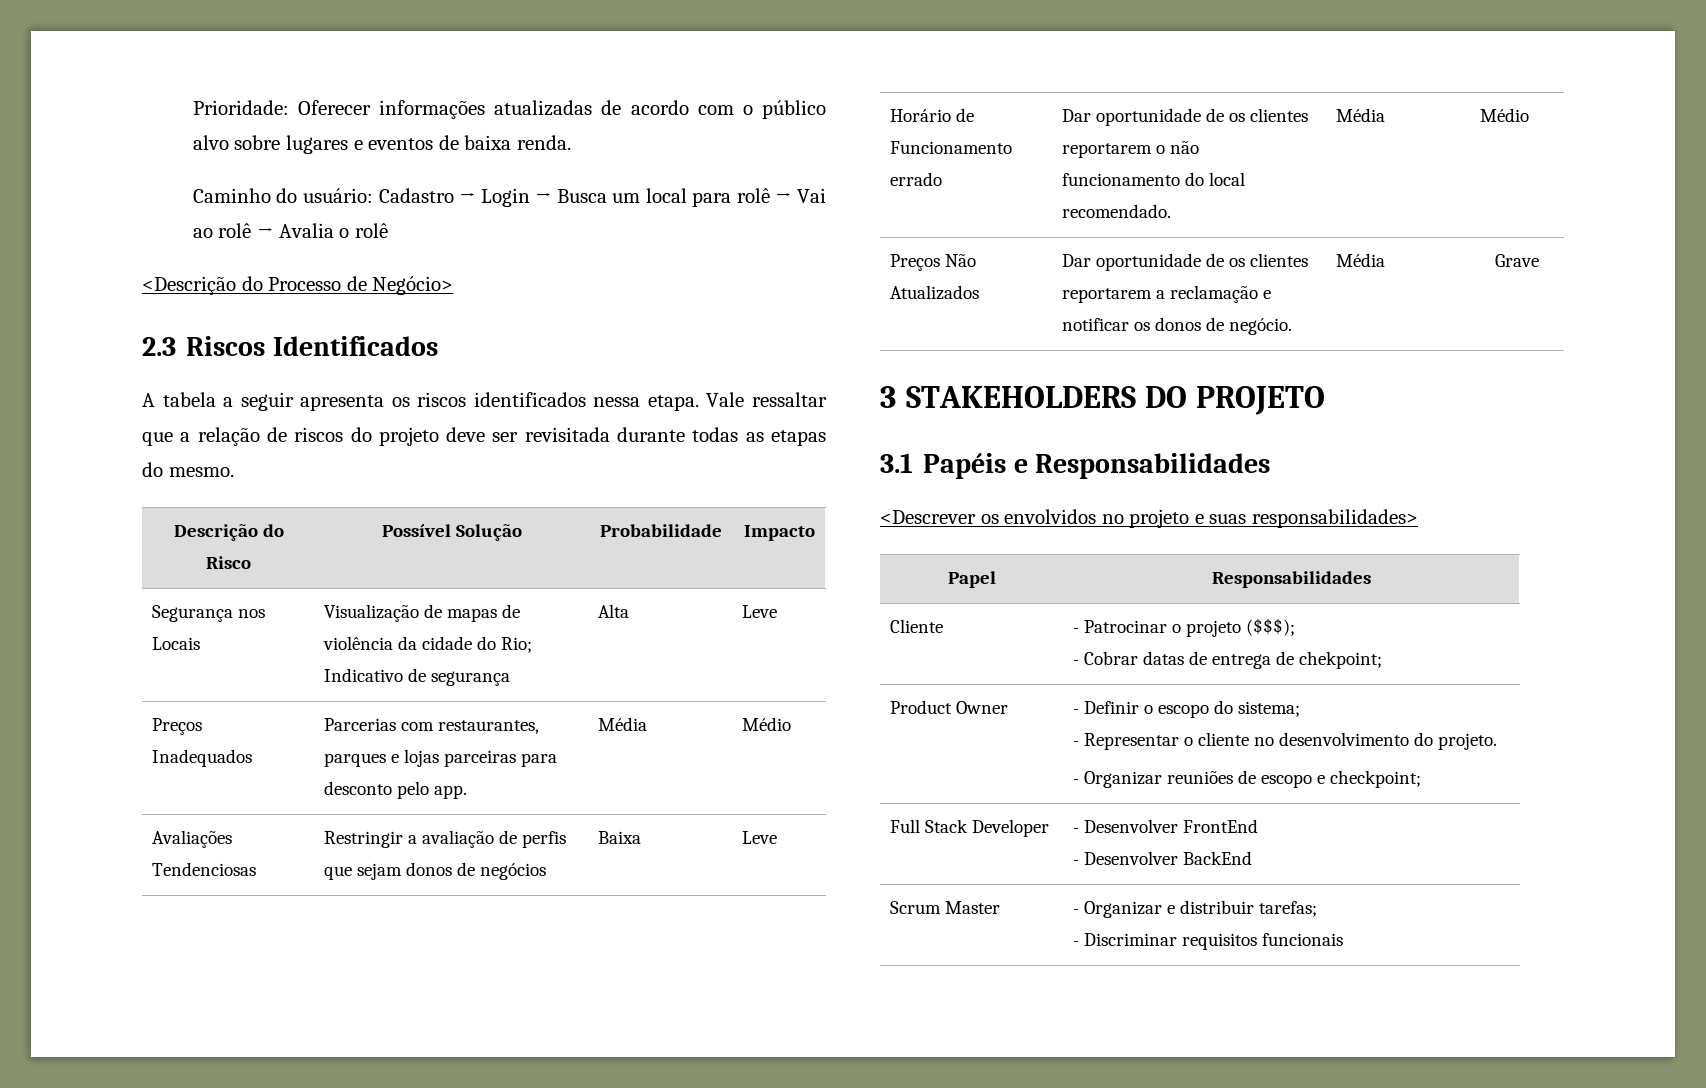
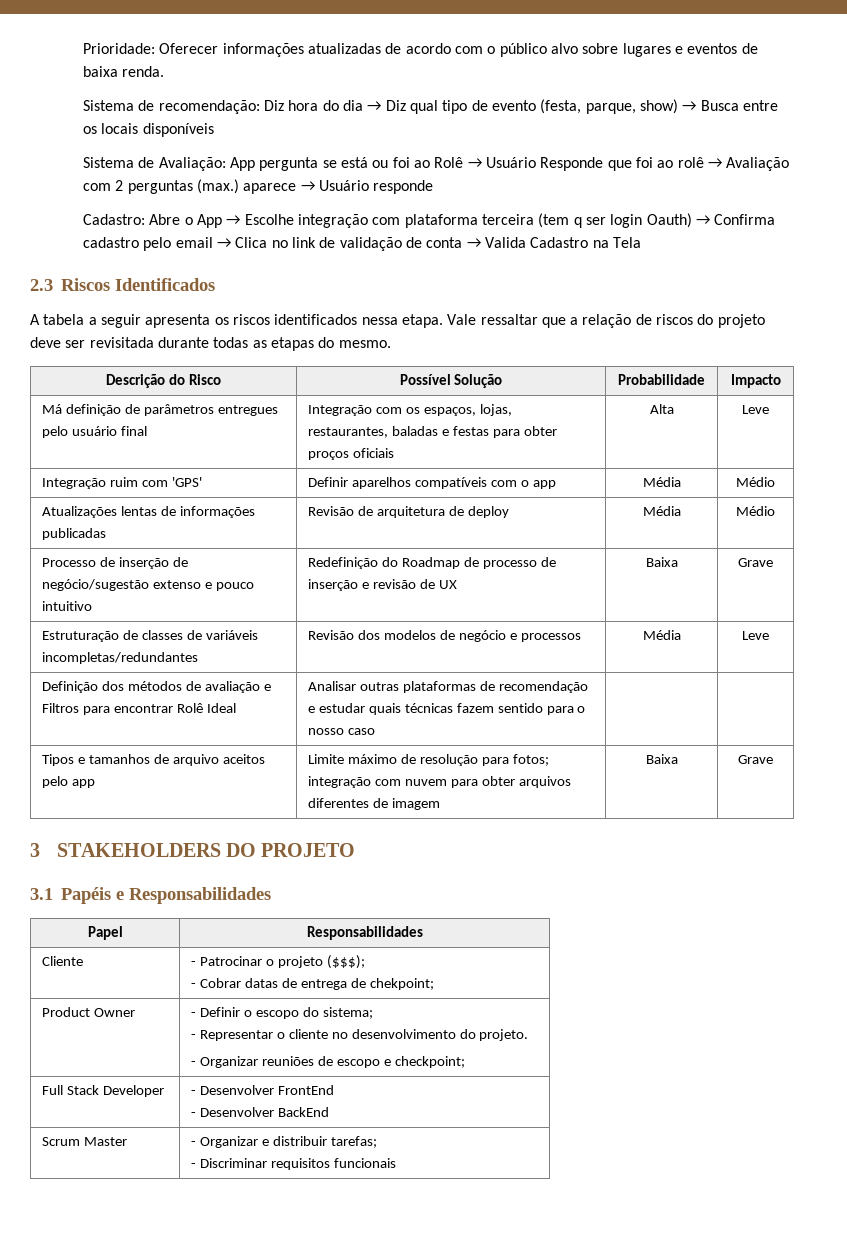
- Caminho do usuário: Cadastro → Login → Busca um local para rolê → Vai ao rolê → Avalia o rolê
- <Descrição do Processo de Negócio>
+ Sistema de recomendação: Diz hora do dia → Diz qual tipo de evento (festa, parque, show) → Busca entre os locais disponíveis
+ Sistema de Avaliação: App pergunta se está ou foi ao Rolê → Usuário Responde que foi ao rolê → Avaliação com 2 perguntas (max.) aparece → Usuário responde
+ Cadastro: Abre o App → Escolhe integração com plataforma terceira (tem q ser login Oauth) → Confirma cadastro pelo email → Clica no link de validação de conta → Valida Cadastro na Tela
- Segurança nos Locais | Visualização de mapas de violência da cidade do Rio; Indicativo de segurança | Alta | Leve
- Preços Inadequados | Parcerias com restaurantes, parques e lojas parceiras para desconto pelo app. | Média | Médio
- Avaliações Tendenciosas | Restringir a avaliação de perfis que sejam donos de negócios | Baixa | Leve
- Horário de Funcionamento errado | Dar oportunidade de os clientes reportarem o não funcionamento do local recomendado. | Média | Médio
- Preços Não Atualizados | Dar oportunidade de os clientes reportarem a reclamação e notificar os donos de negócio. | Média | Grave
+ Má definição de parâmetros entregues pelo usuário final | Integração com os espaços, lojas, restaurantes, baladas e festas para obter proços oficiais | Alta | Leve
+ Integração ruim com 'GPS' | Definir aparelhos compatíveis com o app | Média | Médio
+ Atualizações lentas de informações publicadas | Revisão de arquitetura de deploy | Média | Médio
+ Processo de inserção de negócio/sugestão extenso e pouco intuitivo | Redefinição do Roadmap de processo de inserção e revisão de UX | Baixa | Grave
+ Estruturação de classes de variáveis incompletas/redundantes | Revisão dos modelos de negócio e processos | Média | Leve
+ Definição dos métodos de avaliação e Filtros para encontrar Rolê Ideal | Analisar outras plataformas de recomendação e estudar quais técnicas fazem sentido para o nosso caso | |
+ Tipos e tamanhos de arquivo aceitos pelo app | Limite máximo de resolução para fotos; integração com nuvem para obter arquivos diferentes de imagem | Baixa | Grave
- <Descrever os envolvidos no projeto e suas responsabilidades>

